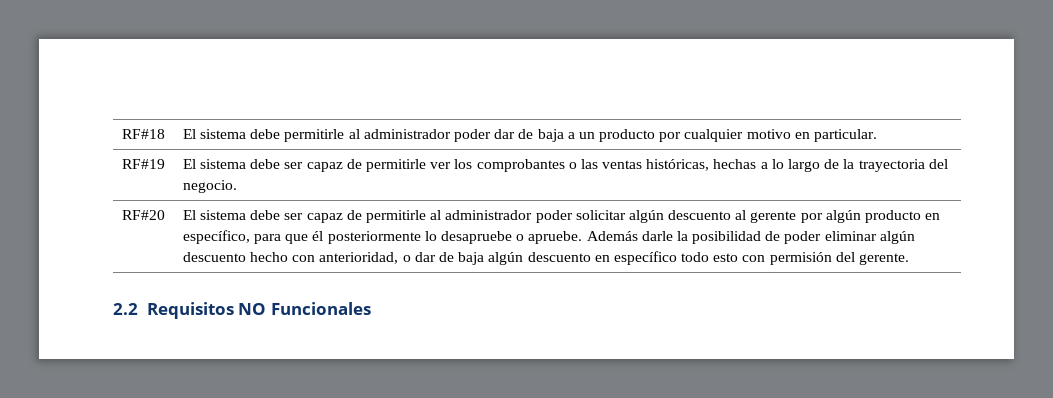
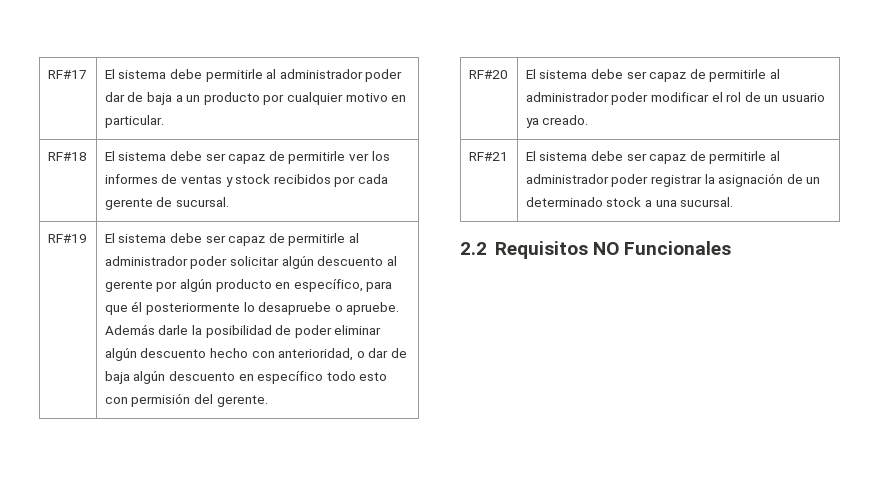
- RF#18 | El sistema debe permitirle al administrador poder dar de baja a un producto por cualquier motivo en particular.
+ RF#17 | El sistema debe permitirle al administrador poder dar de baja a un producto por cualquier motivo en particular.
- RF#19 | El sistema debe ser capaz de permitirle ver los comprobantes o las ventas históricas, hechas a lo largo de la trayectoria del negocio.
- RF#20
+ RF#18 | El sistema debe ser capaz de permitirle ver los informes de ventas y stock recibidos por cada gerente de sucursal.
+ RF#19
+ RF#20 | El sistema debe ser capaz de permitirle al administrador poder modificar el rol de un usuario ya creado.
+ RF#21 | El sistema debe ser capaz de permitirle al administrador poder registrar la asignación de un determinado stock a una sucursal.

